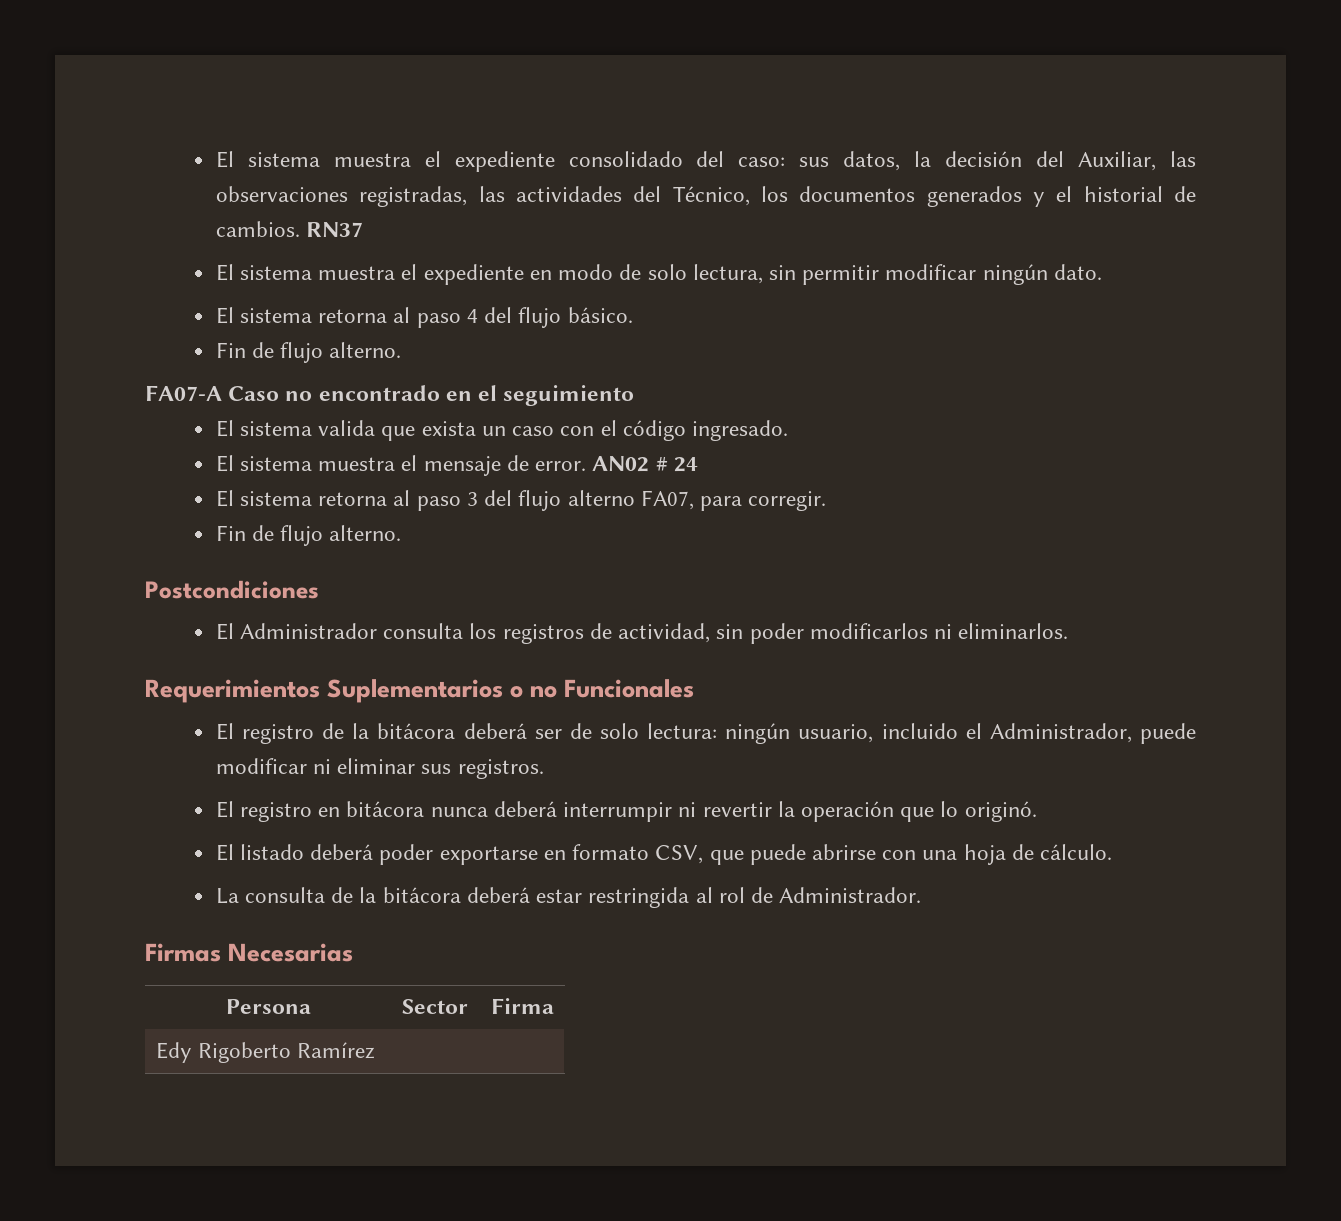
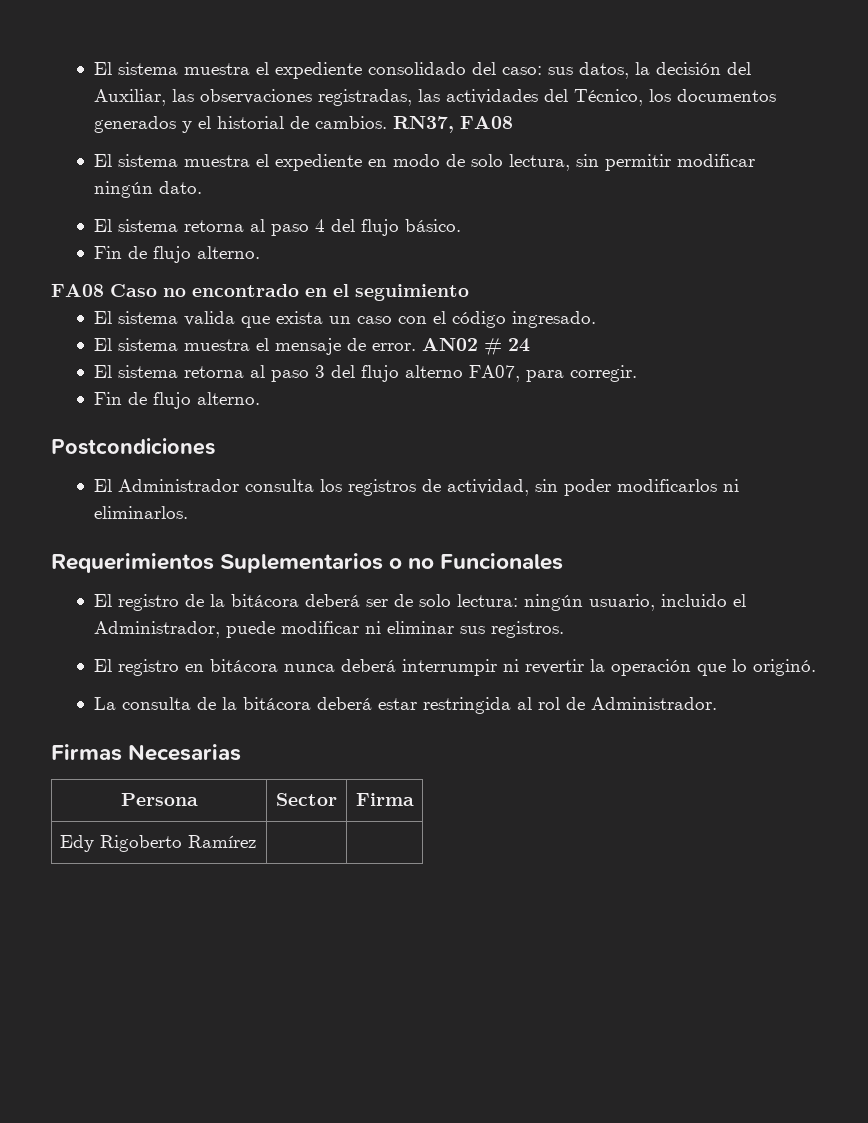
- RN37
+ RN37, FA08
- FA07-A Caso no encontrado en el seguimiento
+ FA08 Caso no encontrado en el seguimiento
- El listado deberá poder exportarse en formato CSV, que puede abrirse con una hoja de cálculo.

